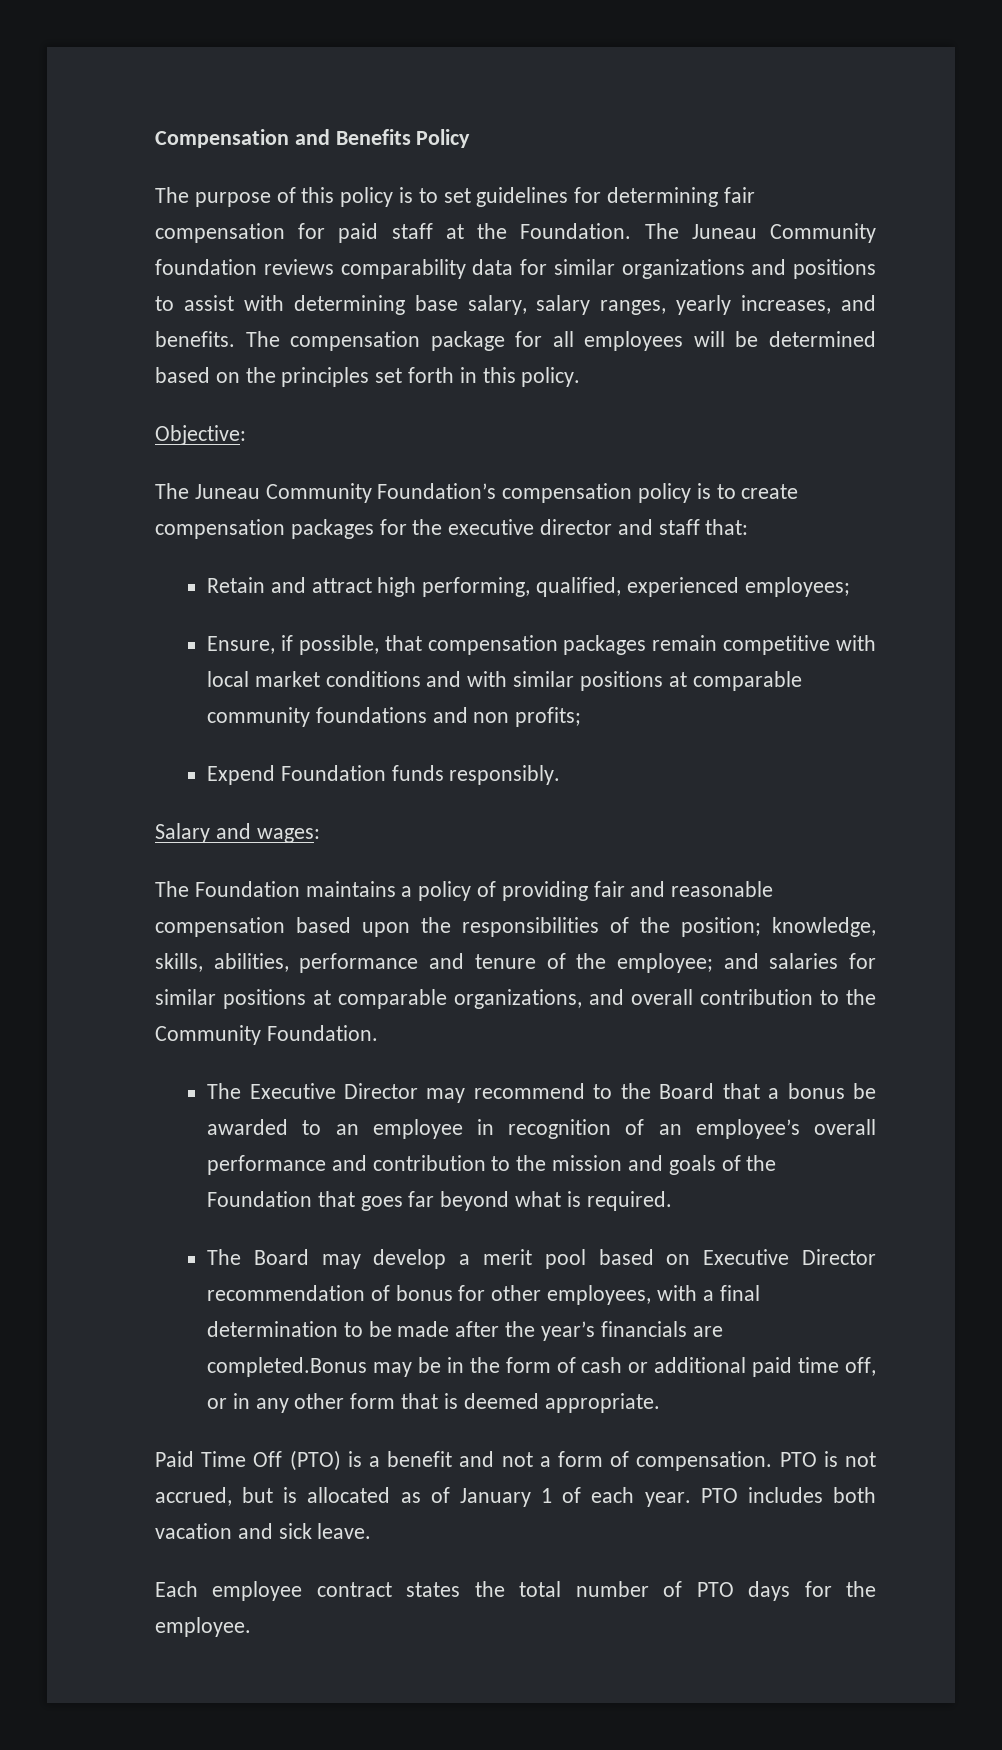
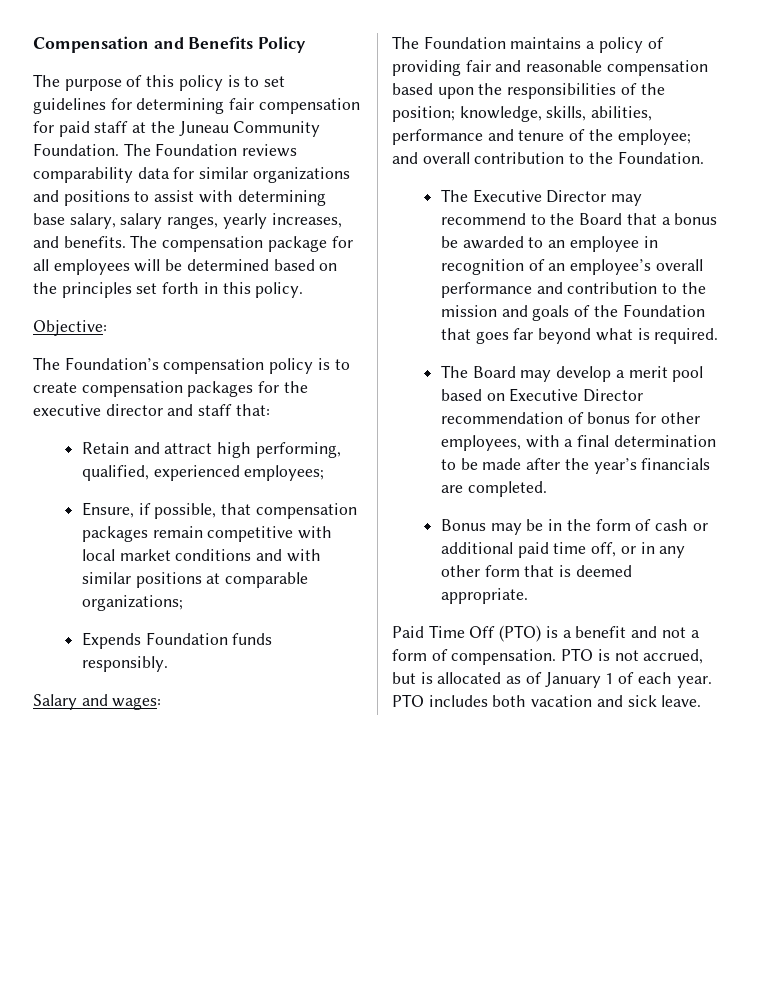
- The purpose of this policy is to set guidelines for determining fair compensation for paid staff at the Foundation. The Juneau Community foundation reviews comparability data for similar organizations and positions to assist with determining base salary, salary ranges, yearly increases, and benefits.
+ The purpose of this policy is to set guidelines for determining fair compensation for paid staff at the Juneau Community Foundation. The Foundation reviews comparability data for similar organizations and positions to assist with determining base salary, salary ranges, yearly increases, and benefits.
- The Juneau Community Foundation’s compensation policy is to create compensation packages for the executive director and staff that:
+ The Foundation’s compensation policy is to create compensation packages for the executive director and staff that:
- Ensure, if possible, that compensation packages remain competitive with local market conditions and with similar positions at comparable community foundations and non profits;
- Expend Foundation funds responsibly.
+ Ensure, if possible, that compensation packages remain competitive with local market conditions and with similar positions at comparable organizations;
+ Expends Foundation funds responsibly.
- The Foundation maintains a policy of providing fair and reasonable compensation based upon the responsibilities of the position; knowledge, skills, abilities, performance and tenure of the employee; and salaries for similar positions at comparable organizations, and overall contribution to the Community Foundation.
+ The Foundation maintains a policy of providing fair and reasonable compensation based upon the responsibilities of the position; knowledge, skills, abilities, performance and tenure of the employee; and overall contribution to the Foundation.
- The Board may develop a merit pool based on Executive Director recommendation of bonus for other employees, with a final determination to be made after the year’s financials are completed.Bonus may be in the form of cash or additional paid time off, or in any other form that is deemed appropriate.
+ The Board may develop a merit pool based on Executive Director recommendation of bonus for other employees, with a final determination to be made after the year’s financials are completed.
+ Bonus may be in the form of cash or additional paid time off, or in any other form that is deemed appropriate.
- Each employee contract states the total number of PTO days for the employee.

